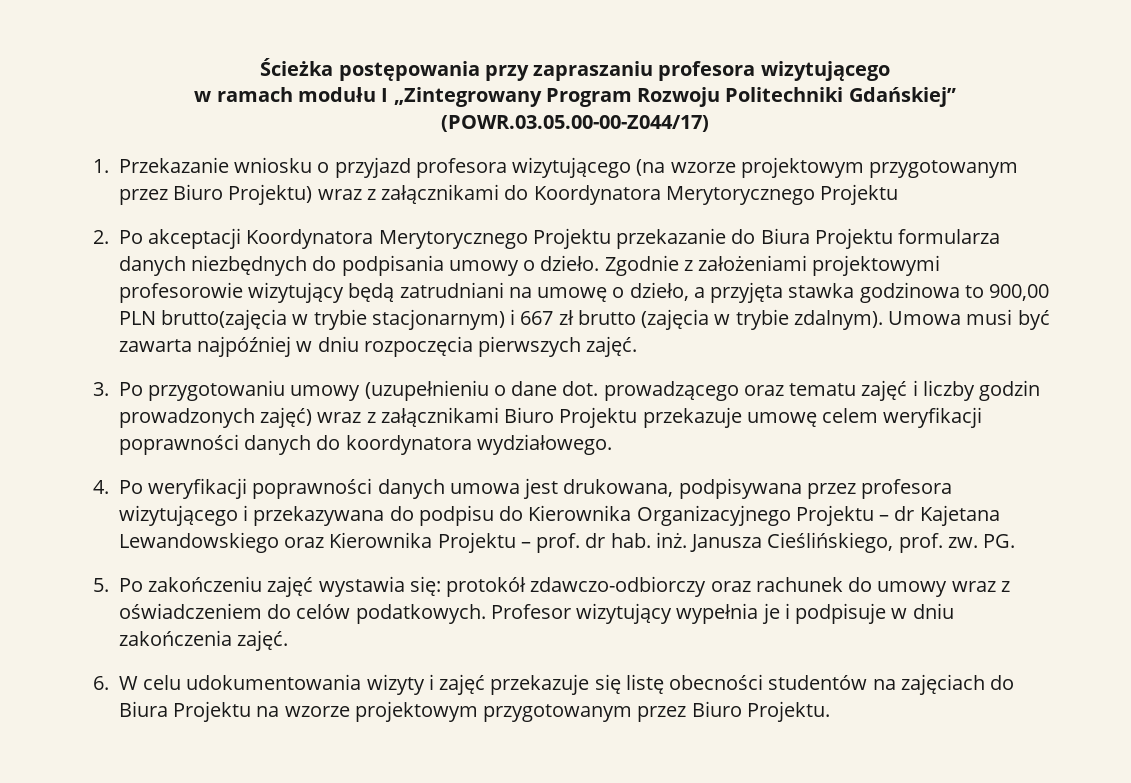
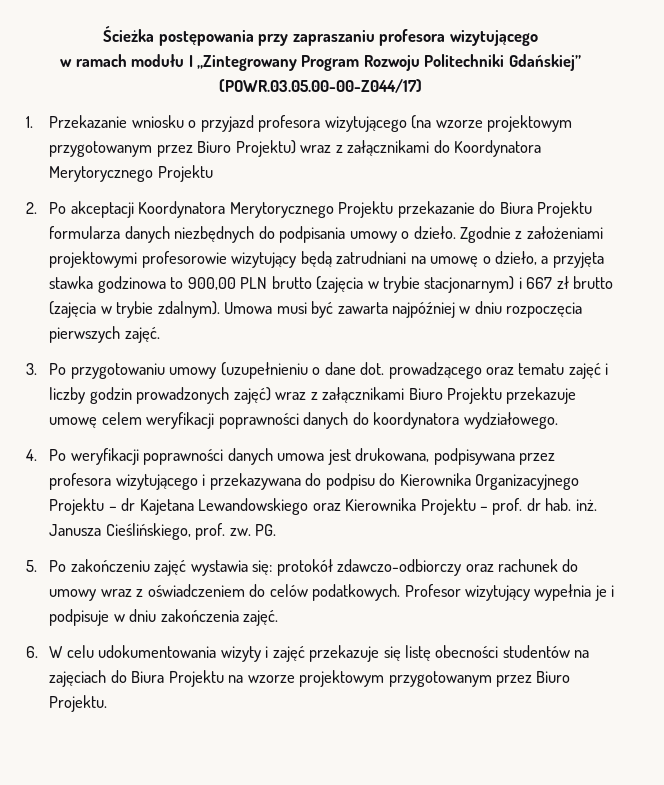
- Zgodnie z założeniami projektowymi profesorowie wizytujący będą zatrudniani na umowę o dzieło, a przyjęta stawka godzinowa to 900,00 PLN brutto(zajęcia w trybie stacjonarnym) i 667 zł brutto (zajęcia w trybie zdalnym).
+ Zgodnie z założeniami projektowymi profesorowie wizytujący będą zatrudniani na umowę o dzieło, a przyjęta stawka godzinowa to 900,00 PLN brutto (zajęcia w trybie stacjonarnym) i 667 zł brutto (zajęcia w trybie zdalnym).

